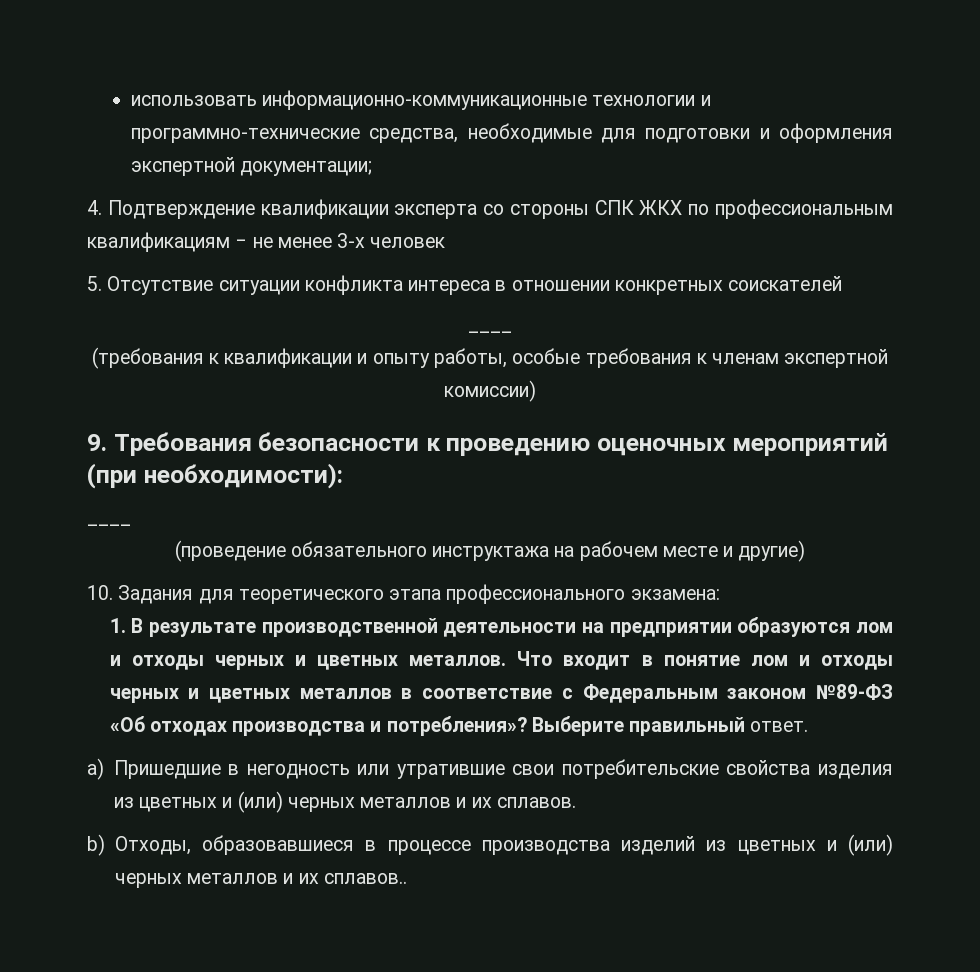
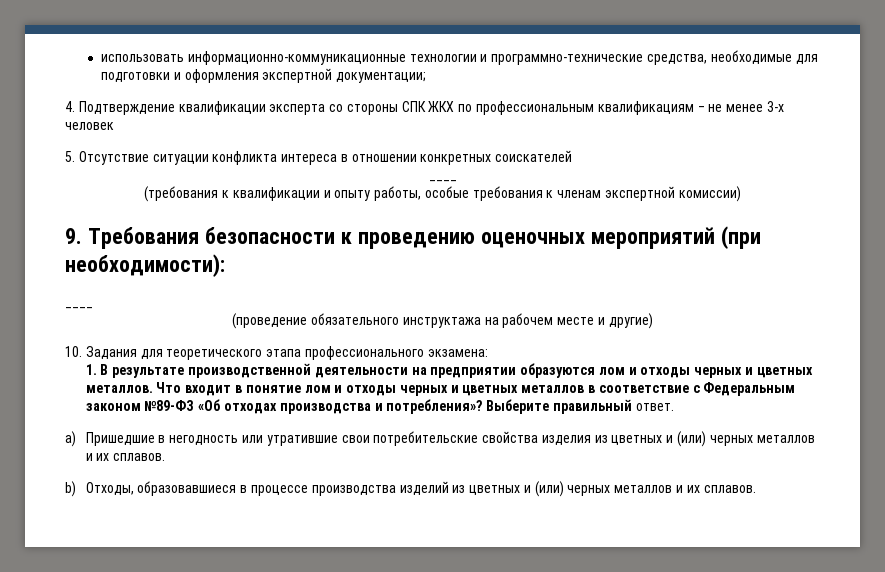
- b) Отходы, образовавшиеся в процессе производства изделий из цветных и (или) черных металлов и их сплавов..
+ b) Отходы, образовавшиеся в процессе производства изделий из цветных и (или) черных металлов и их сплавов.

